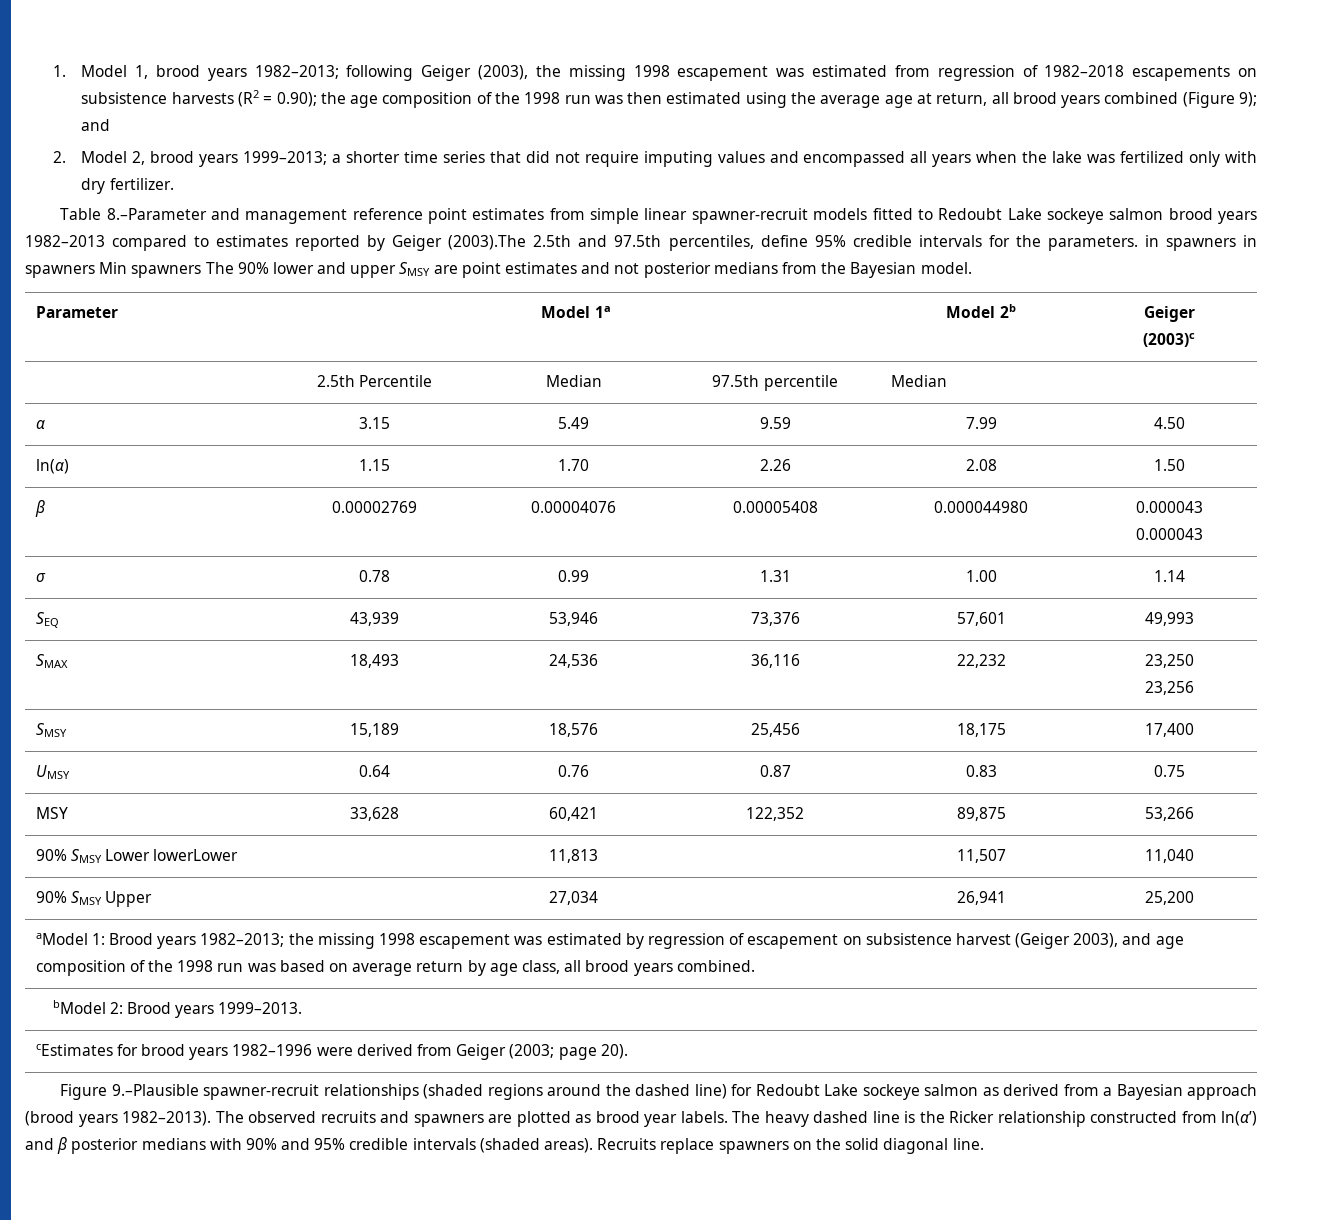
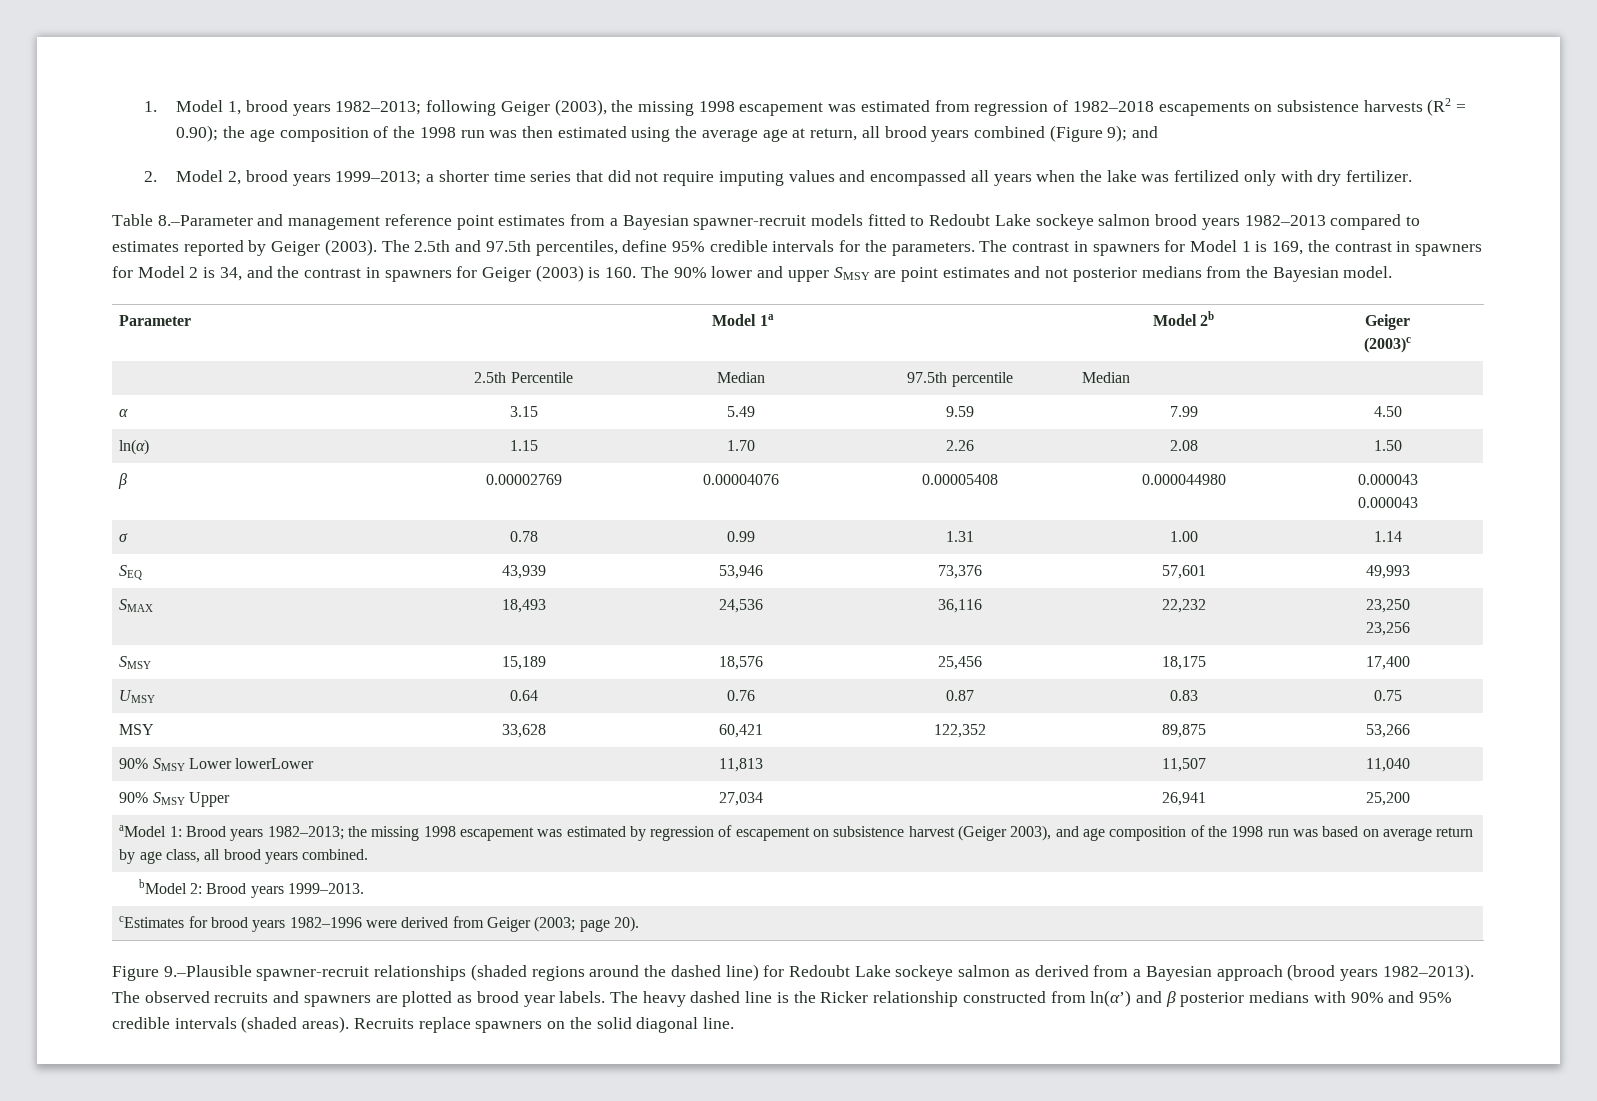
- Table 8.–Parameter and management reference point estimates from simple linear spawner-recruit models fitted to Redoubt Lake sockeye salmon brood years 1982–2013 compared to estimates reported by Geiger (2003).The 2.5th and 97.5th percentiles, define 95% credible intervals for the parameters. in spawners in spawners Min spawners The 90% lower and upper SMSY are point estimates and not posterior medians from the Bayesian model.
+ Table 8.–Parameter and management reference point estimates from a Bayesian spawner-recruit models fitted to Redoubt Lake sockeye salmon brood years 1982–2013 compared to estimates reported by Geiger (2003). The 2.5th and 97.5th percentiles, define 95% credible intervals for the parameters. The contrast in spawners for Model 1 is 169, the contrast in spawners for Model 2 is 34, and the contrast in spawners for Geiger (2003) is 160. The 90% lower and upper SMSY are point estimates and not posterior medians from the Bayesian model.

